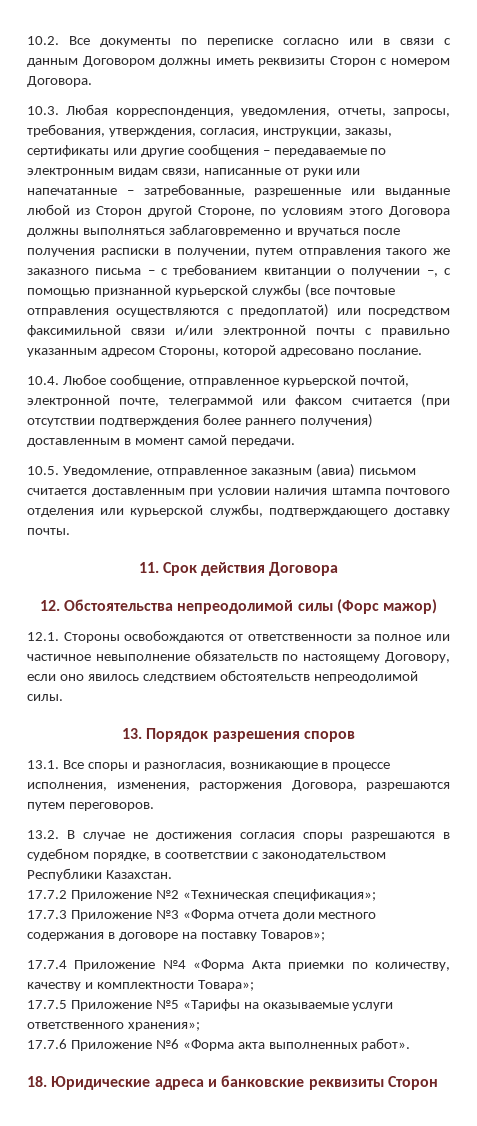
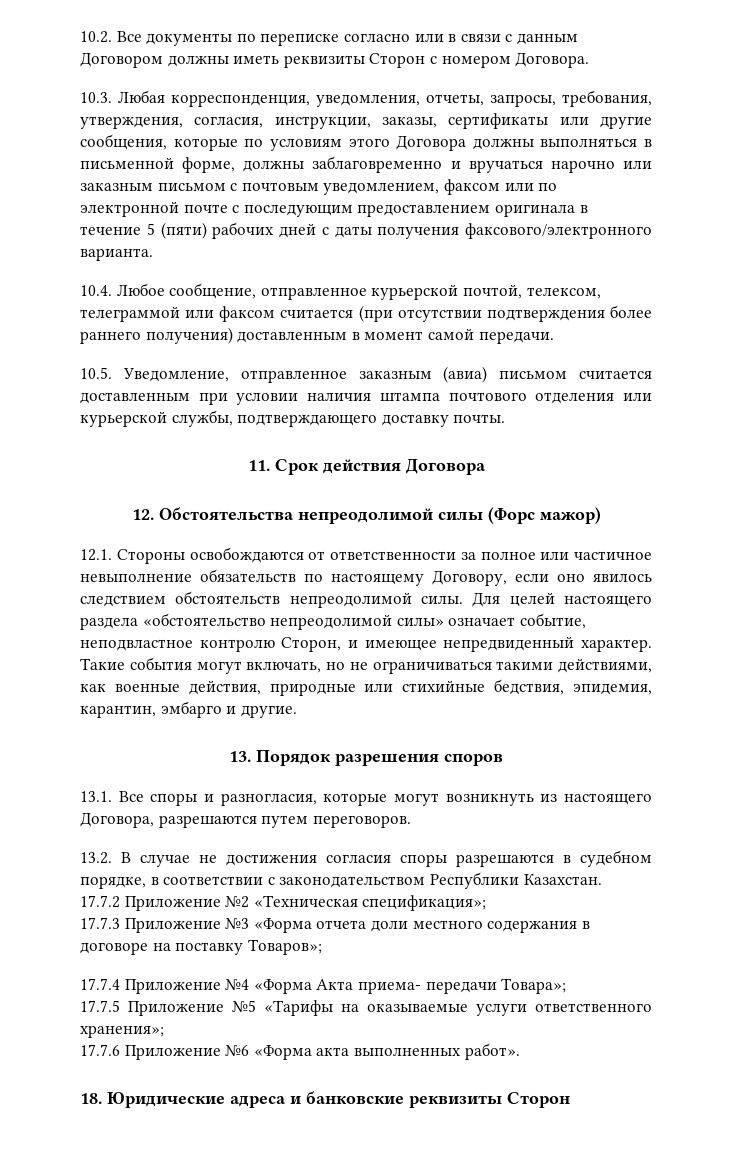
- 10.3. Любая корреспонденция, уведомления, отчеты, запросы, требования, утверждения, согласия, инструкции, заказы, сертификаты или другие сообщения – передаваемые по электронным видам связи, написанные от руки или напечатанные – затребованные, разрешенные или выданные любой из Сторон другой Стороне, по условиям этого Договора должны выполняться заблаговременно и вручаться после получения расписки в получении, путем отправления такого же заказного письма – с требованием квитанции о получении –, с помощью признанной курьерской службы (все почтовые отправления осуществляются с предоплатой) или посредством факсимильной связи и/или электронной почты с правильно указанным адресом Стороны, которой адресовано послание.
+ 10.3. Любая корреспонденция, уведомления, отчеты, запросы, требования, утверждения, согласия, инструкции, заказы, сертификаты или другие сообщения, которые по условиям этого Договора должны выполняться в письменной форме, должны заблаговременно и вручаться нарочно или заказным письмом с почтовым уведомлением, факсом или по электронной почте с последующим предоставлением оригинала в течение 5 (пяти) рабочих дней с даты получения факсового/электронного варианта.
- 10.4. Любое сообщение, отправленное курьерской почтой, электронной почте, телеграммой или факсом считается (при отсутствии подтверждения более раннего получения) доставленным в момент самой передачи.
+ 10.4. Любое сообщение, отправленное курьерской почтой, телексом, телеграммой или факсом считается (при отсутствии подтверждения более раннего получения) доставленным в момент самой передачи.
+ Для целей настоящего раздела «обстоятельство непреодолимой силы» означает событие, неподвластное контролю Сторон, и имеющее непредвиденный характер. Такие события могут включать, но не ограничиваться такими действиями, как военные действия, природные или стихийные бедствия, эпидемия, карантин, эмбарго и другие.
- 13.1. Все споры и разногласия, возникающие в процессе исполнения, изменения, расторжения Договора, разрешаются путем переговоров.
+ 13.1. Все споры и разногласия, которые могут возникнуть из настоящего Договора, разрешаются путем переговоров.
- 17.7.4 Приложение №4 «Форма Акта приемки по количеству, качеству и комплектности Товара»;
+ 17.7.4 Приложение №4 «Форма Акта приема- передачи Товара»;

